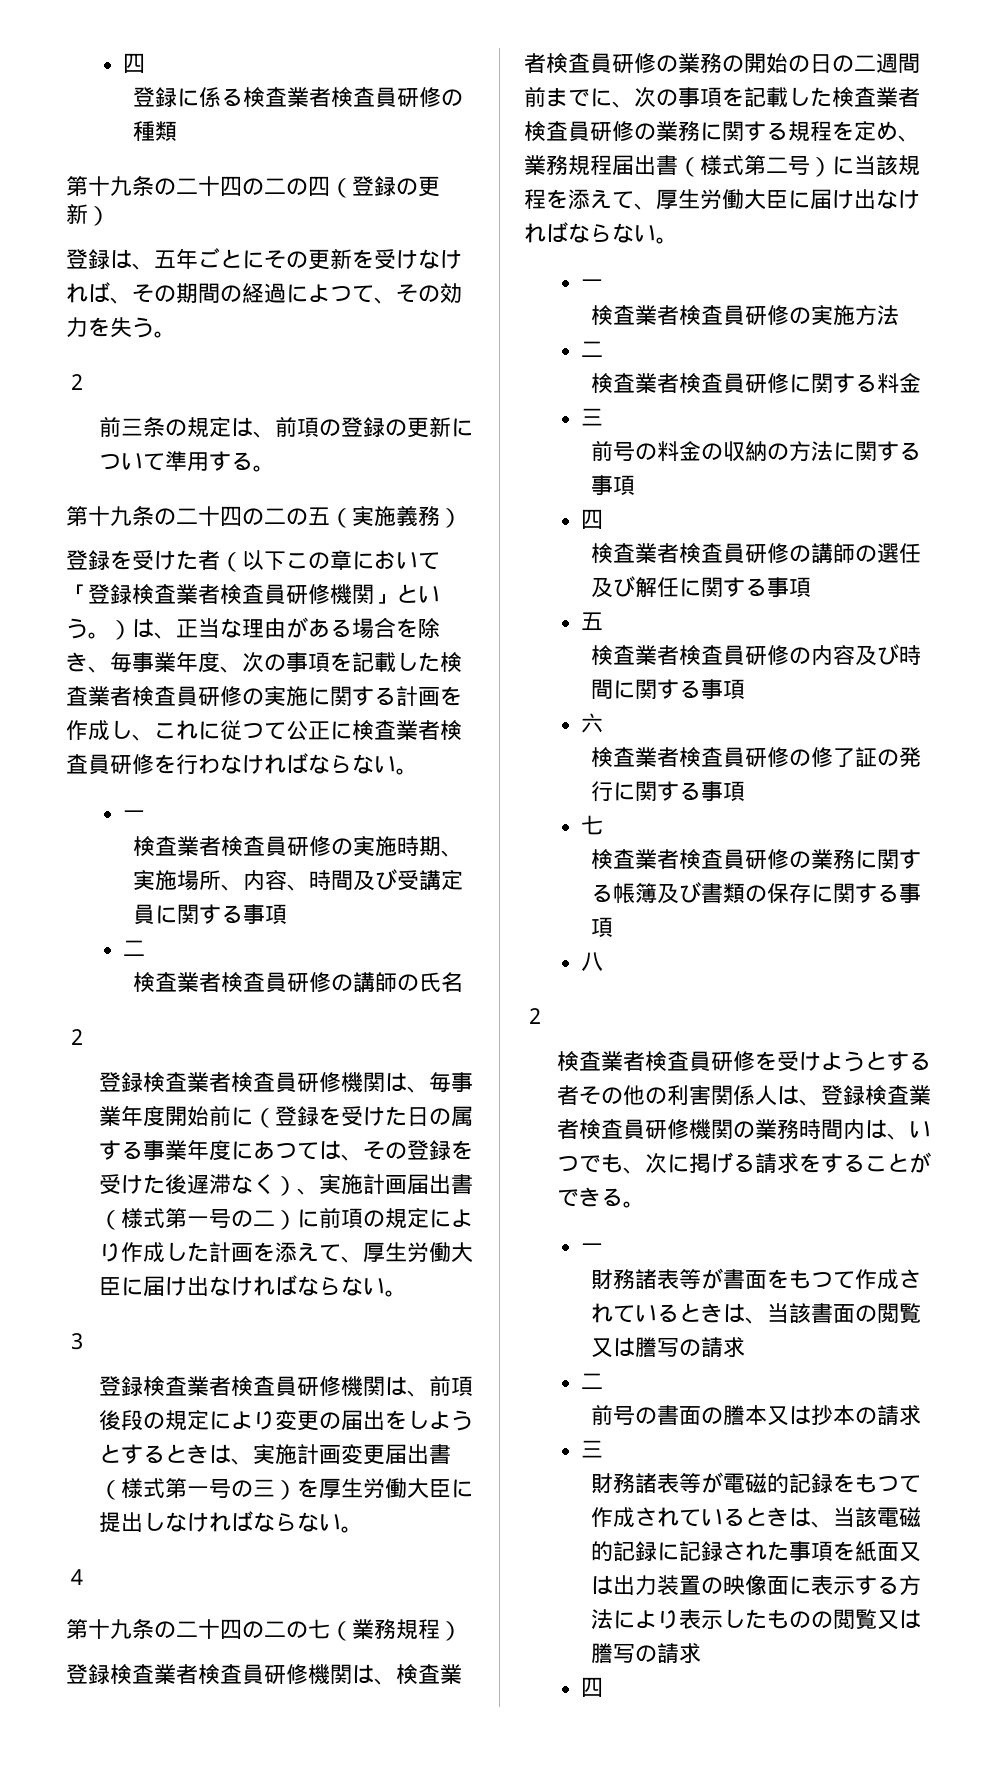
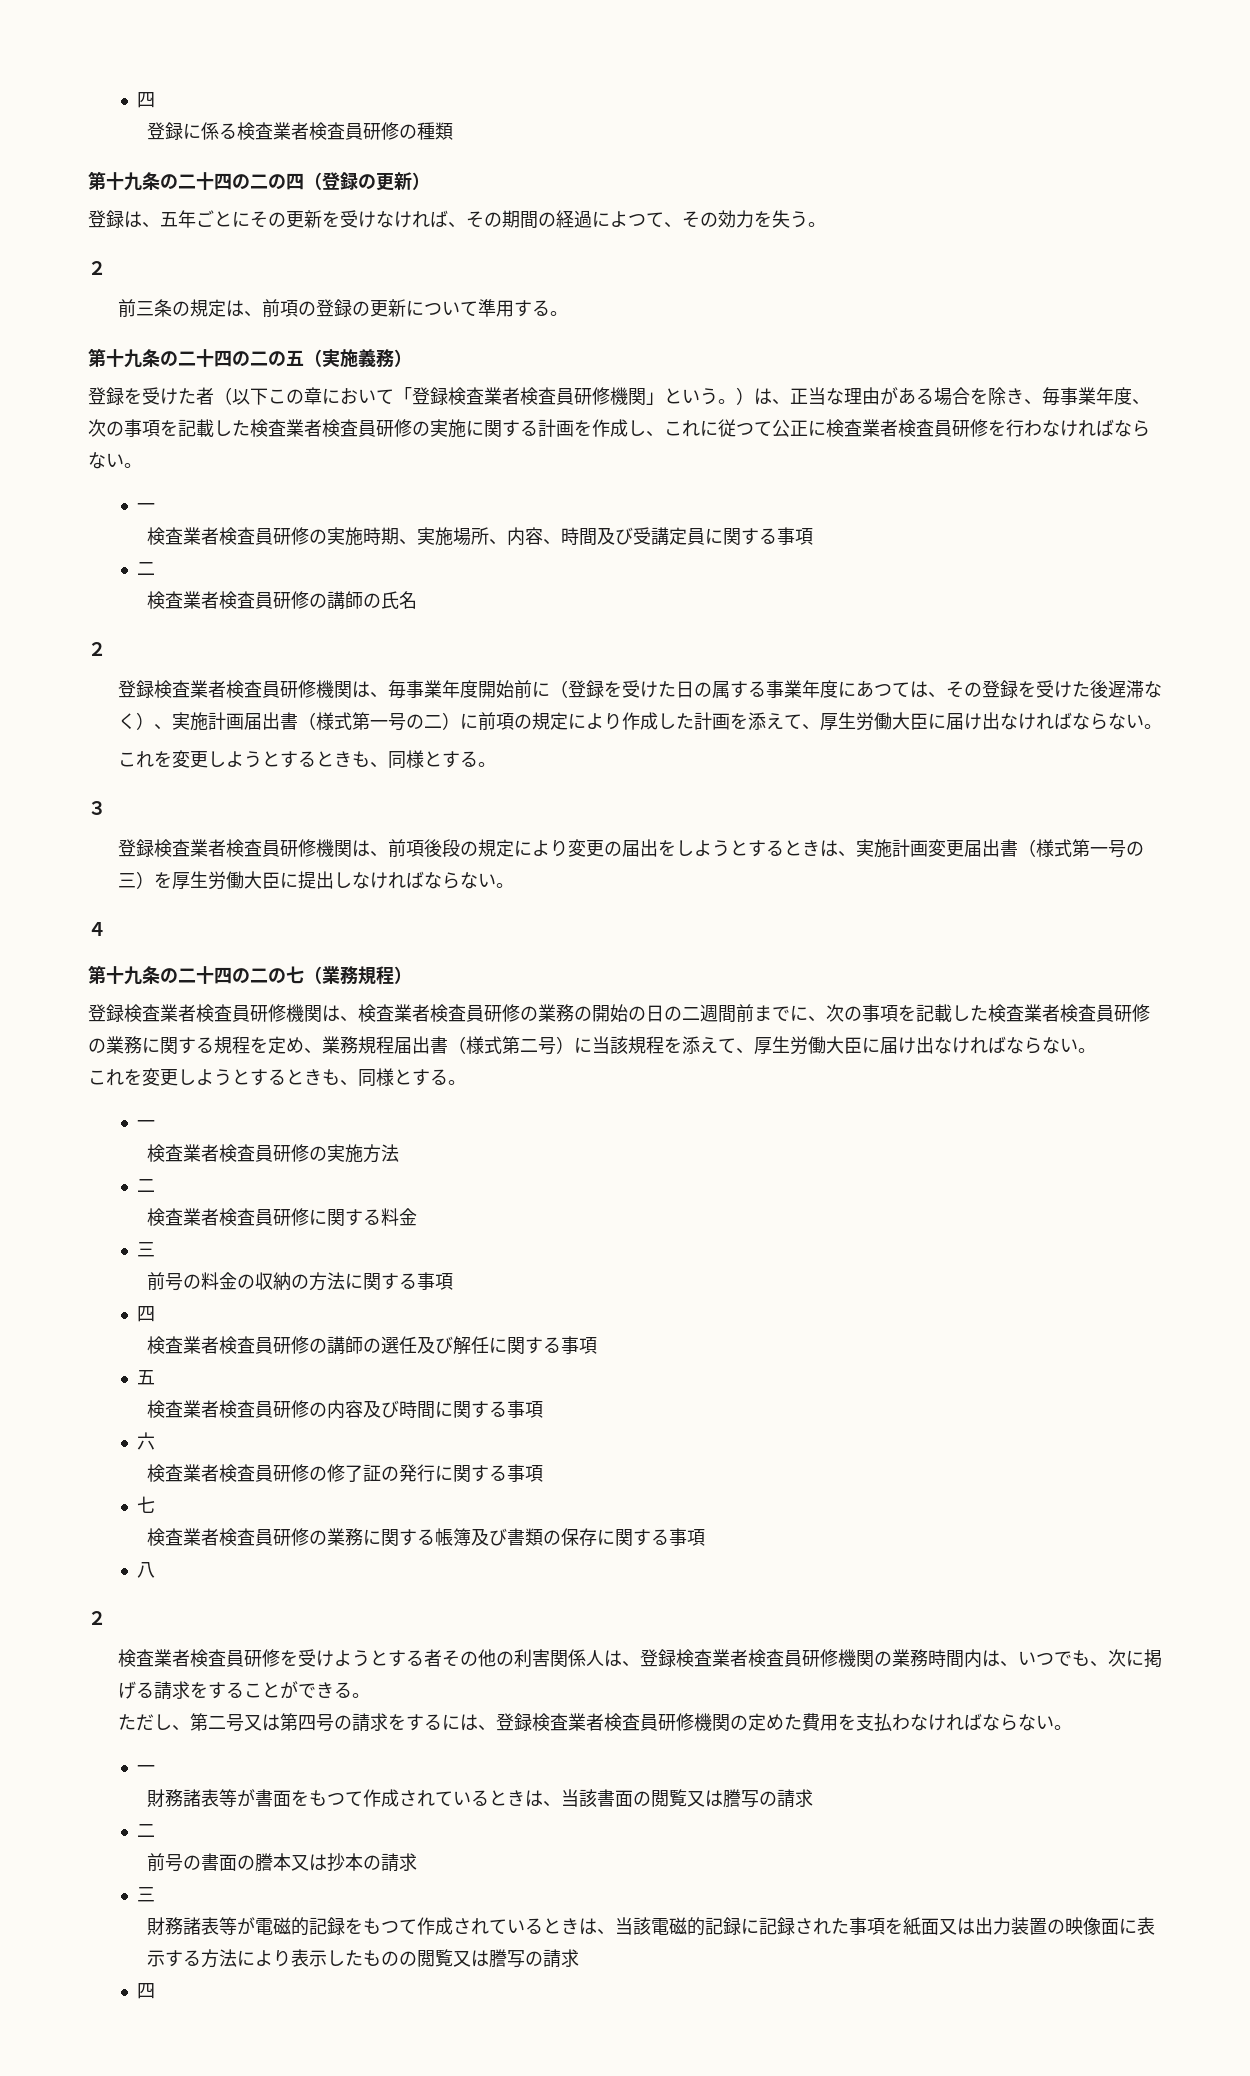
  登録検査業者検査員研修機関は、毎事業年度開始前に（登録を受けた日の属する事業年度にあつては、その登録を受けた後遅滞なく）、実施計画届出書（様式第一号の二）に前項の規定により作成した計画を添えて、厚生労働大臣に届け出なければならない。
+ これを変更しようとするときも、同様とする。
  登録検査業者検査員研修機関は、検査業者検査員研修の業務の開始の日の二週間前までに、次の事項を記載した検査業者検査員研修の業務に関する規程を定め、業務規程届出書（様式第二号）に当該規程を添えて、厚生労働大臣に届け出なければならない。
+ これを変更しようとするときも、同様とする。
+ ただし、第二号又は第四号の請求をするには、登録検査業者検査員研修機関の定めた費用を支払わなければならない。

